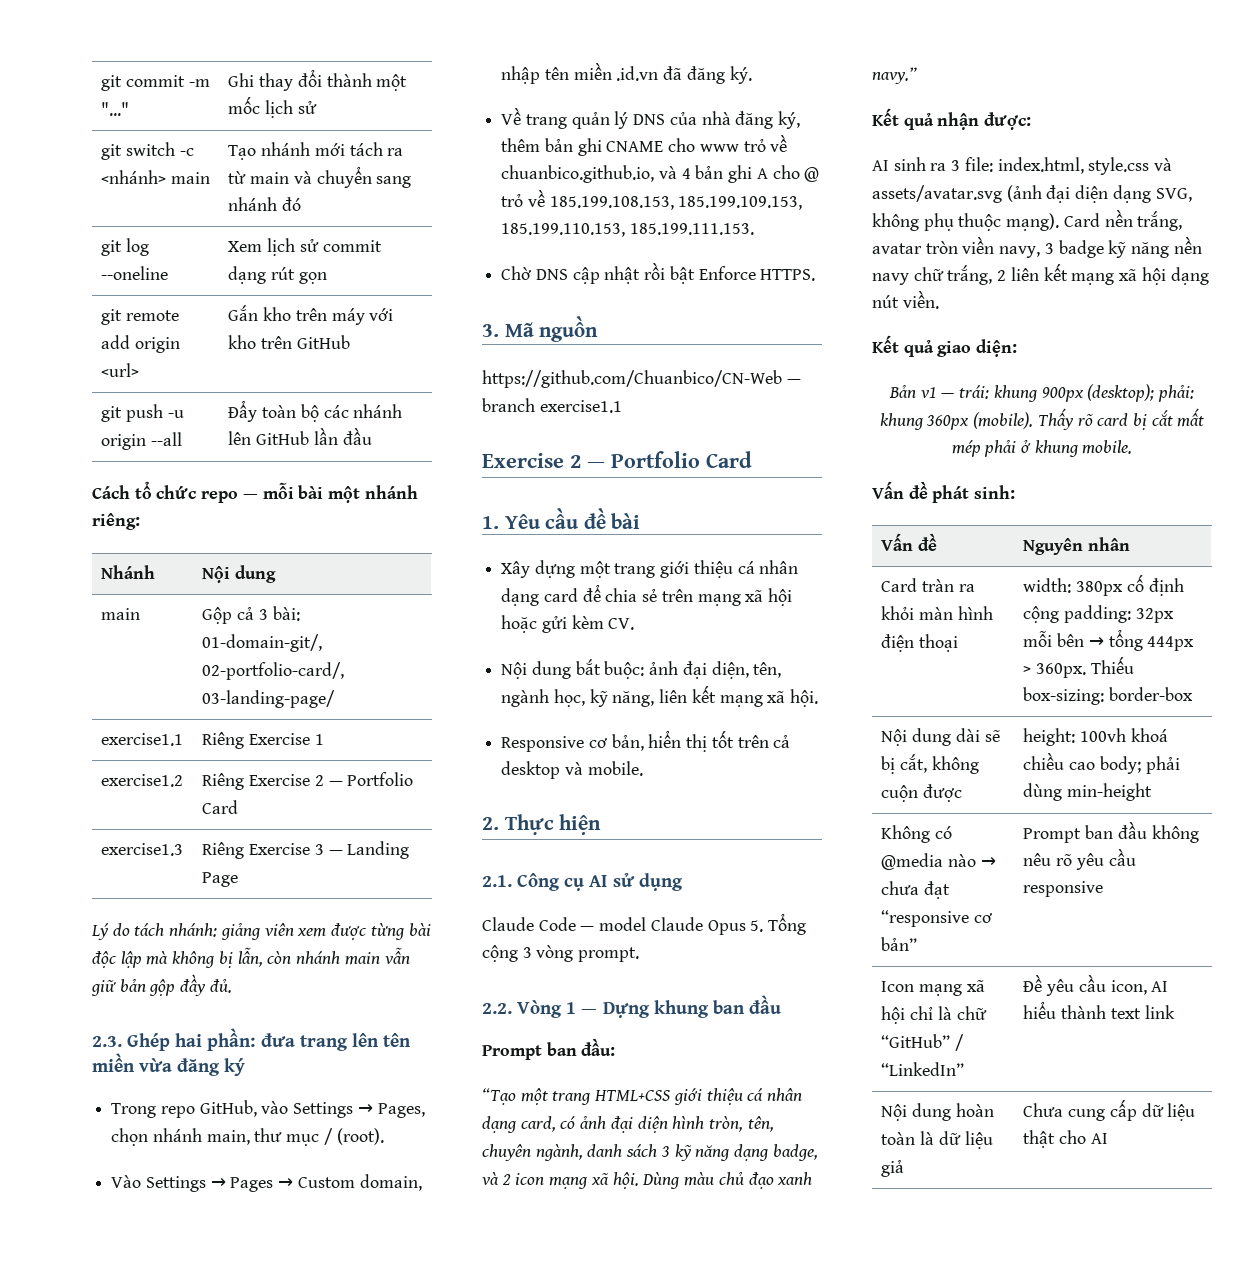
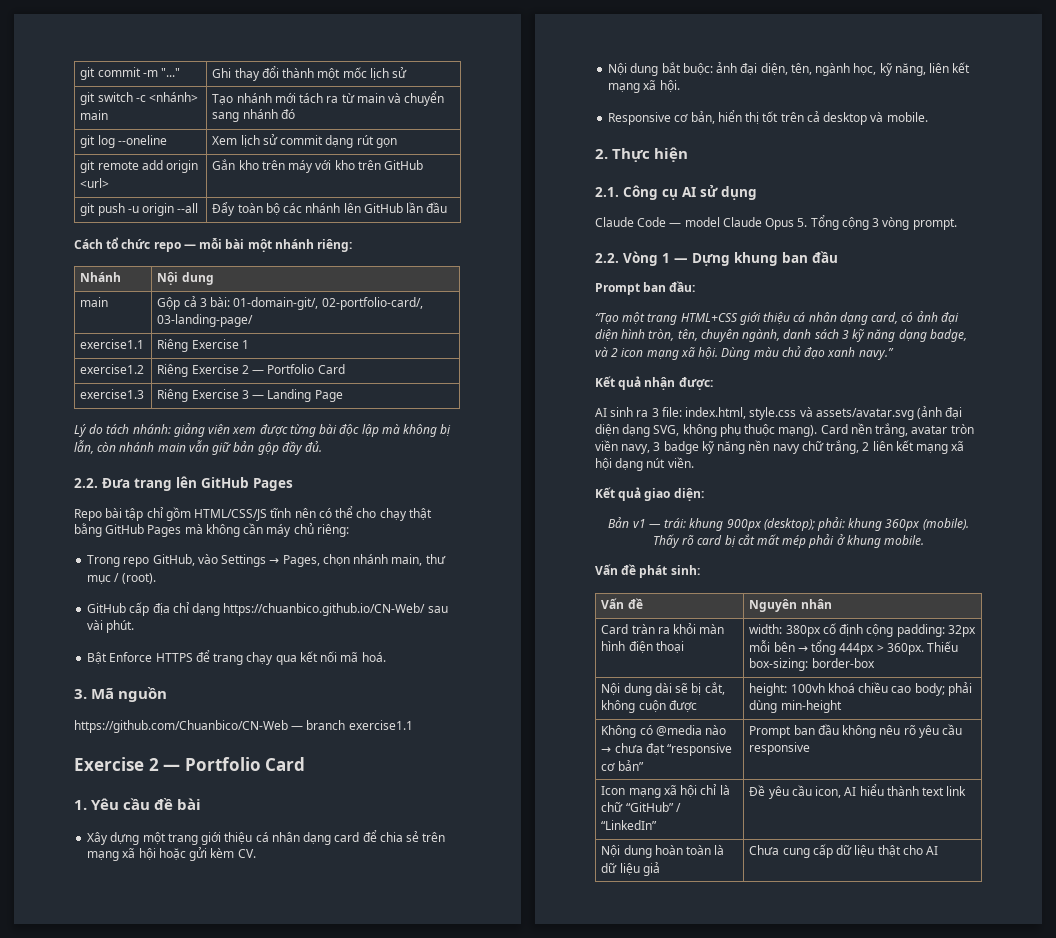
- 2.3. Ghép hai phần: đưa trang lên tên miền vừa đăng ký
+ 2.2. Đưa trang lên GitHub Pages
+ Repo bài tập chỉ gồm HTML/CSS/JS tĩnh nên có thể cho chạy thật bằng GitHub Pages mà không cần máy chủ riêng:
- Vào Settings → Pages → Custom domain, nhập tên miền .id.vn đã đăng ký.
- Về trang quản lý DNS của nhà đăng ký, thêm bản ghi CNAME cho www trỏ về chuanbico.github.io, và 4 bản ghi A cho @ trỏ về 185.199.108.153, 185.199.109.153, 185.199.110.153, 185.199.111.153.
- Chờ DNS cập nhật rồi bật Enforce HTTPS.
+ GitHub cấp địa chỉ dạng https://chuanbico.github.io/CN-Web/ sau vài phút.
+ Bật Enforce HTTPS để trang chạy qua kết nối mã hoá.

